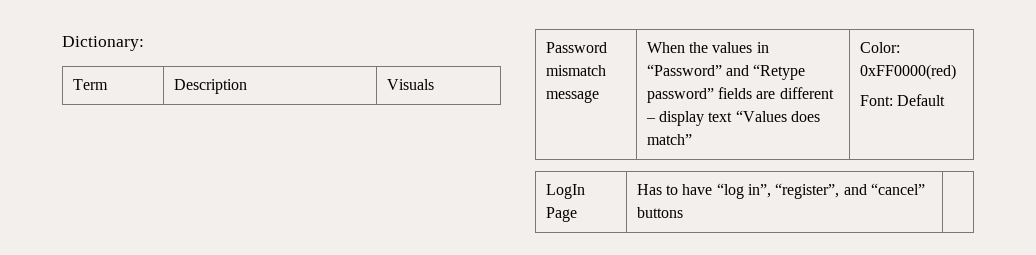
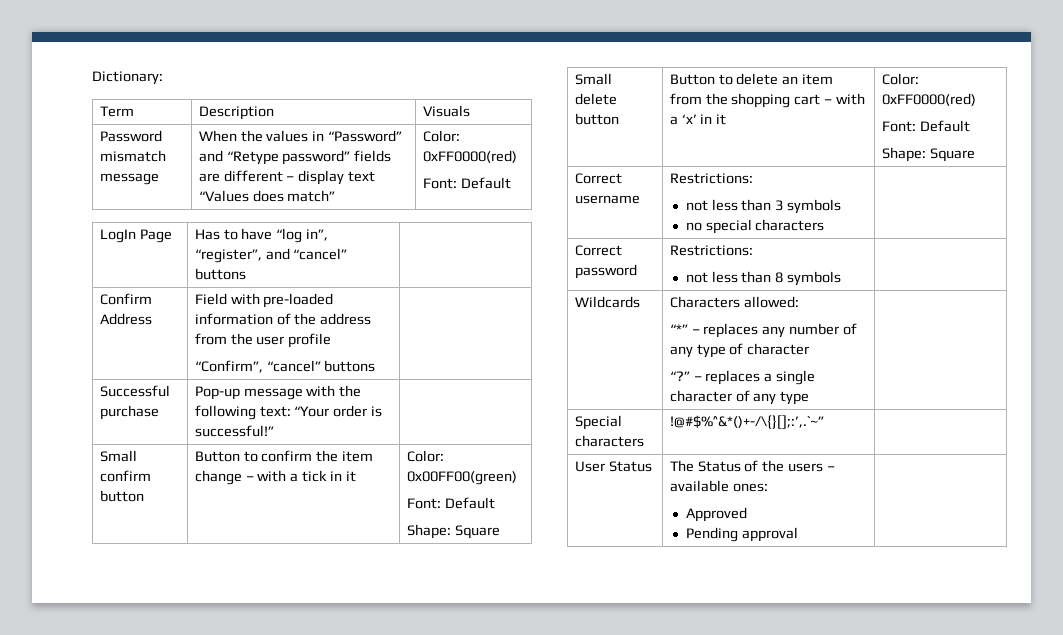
+ Confirm Address | Field with pre-loaded information of the address from the user profile
+ “Confirm”, “cancel” buttons |
+ Successful purchase | Pop-up message with the following text: “Your order is successful!” |
+ Small confirm button | Button to confirm the item change – with a tick in it | Color: 0x00FF00(green)
+ Font: Default
+ Shape: Square
+ Small delete button | Button to delete an item from the shopping cart – with a ‘x’ in it | Color: 0xFF0000(red)
+ Font: Default
+ Shape: Square
+ Correct username | Restrictions:
+ not less than 3 symbols
+ no special characters |
+ Correct password | Restrictions:
+ not less than 8 symbols |
+ Wildcards | Characters allowed:
+ “*” – replaces any number of any type of character
+ “?” – replaces a single character of any type |
+ Special characters | !@#$%^&*()+-/\{}[];:’,.`~” |
+ User Status | The Status of the users – available ones:
+ Approved
+ Pending approval |

